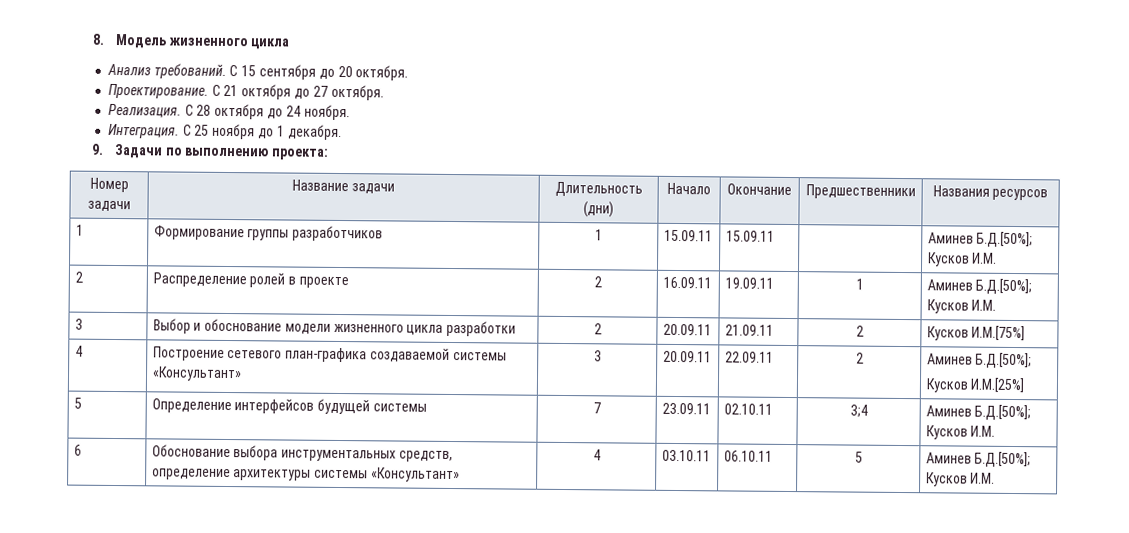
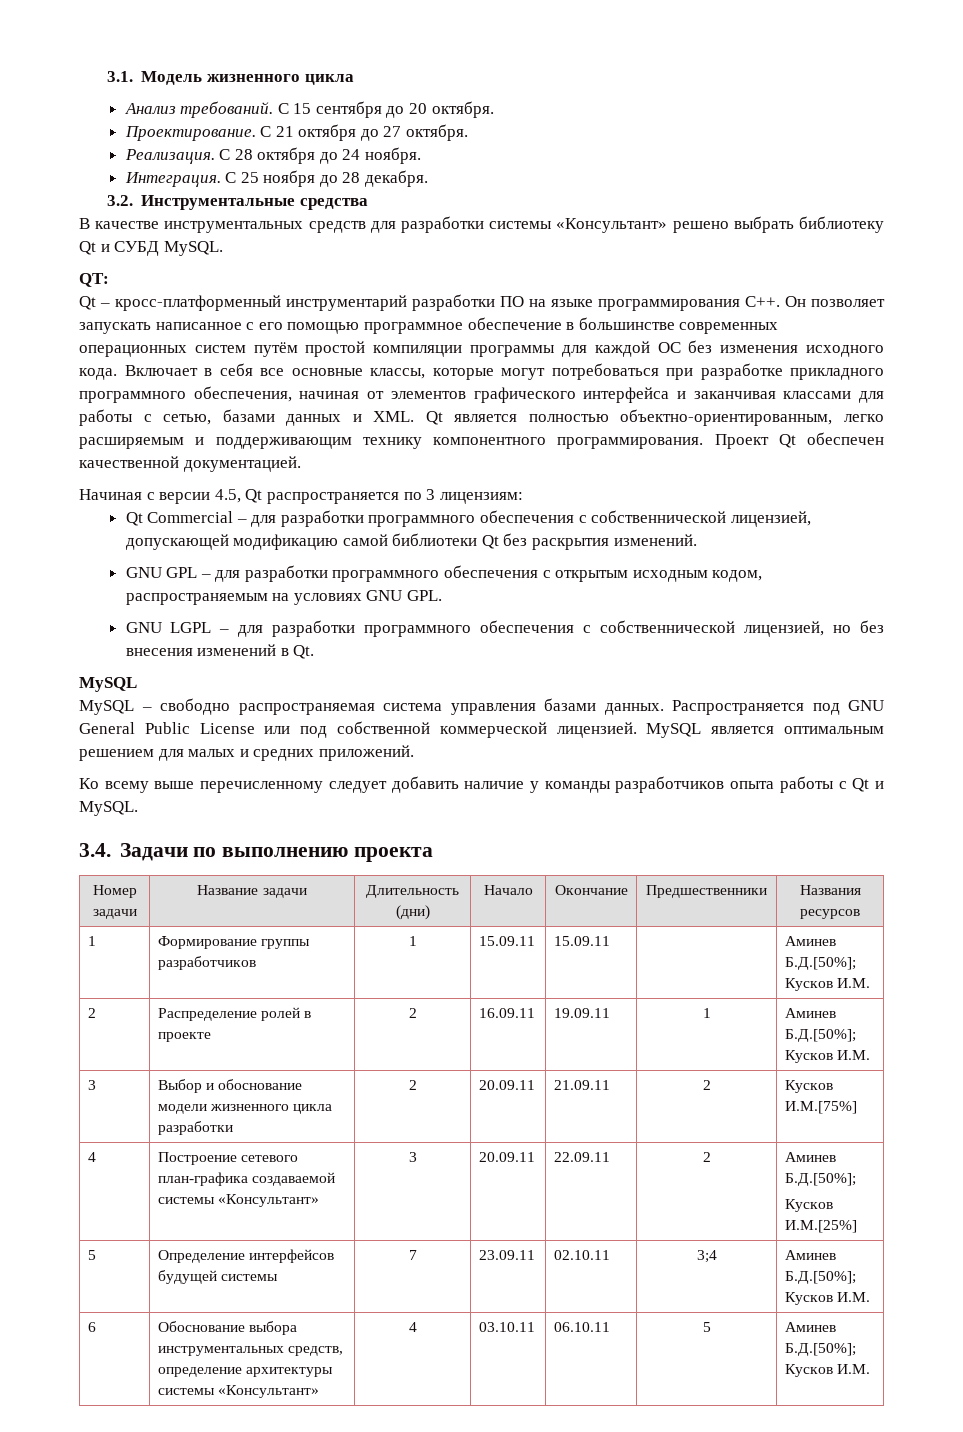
- 8. Модель жизненного цикла
+ 3.1. Модель жизненного цикла
- С 25 ноября до 1 декабря.
+ С 25 ноября до 28 декабря.
- 9. Задачи по выполнению проекта:
+ 3.2. Инструментальные средства
+ В качестве инструментальных средств для разработки системы «Консультант» решено выбрать библиотеку Qt и СУБД MySQL.
+ QT:
+ Qt – кросс-платформенный инструментарий разработки ПО на языке программирования C++. Он позволяет запускать написанное с его помощью программное обеспечение в большинстве современных операционных систем путём простой компиляции программы для каждой ОС без изменения исходного кода. Включает в себя все основные классы, которые могут потребоваться при разработке прикладного программного обеспечения, начиная от элементов графического интерфейса и заканчивая классами для работы с сетью, базами данных и XML. Qt является полностью объектно-ориентированным, легко расширяемым и поддерживающим технику компонентного программирования. Проект Qt обеспечен качественной документацией.
+ Начиная с версии 4.5, Qt распространяется по 3 лицензиям:
+ Qt Commercial – для разработки программного обеспечения с собственнической лицензией, допускающей модификацию самой библиотеки Qt без раскрытия изменений.
+ GNU GPL – для разработки программного обеспечения с открытым исходным кодом, распространяемым на условиях GNU GPL.
+ GNU LGPL – для разработки программного обеспечения с собственнической лицензией, но без внесения изменений в Qt.
+ MySQL
+ MySQL – свободно распространяемая система управления базами данных. Распространяется под GNU General Public License или под собственной коммерческой лицензией. MySQL является оптимальным решением для малых и средних приложений.
+ Ко всему выше перечисленному следует добавить наличие у команды разработчиков опыта работы с Qt и MySQL.
+ 3.4. Задачи по выполнению проекта

